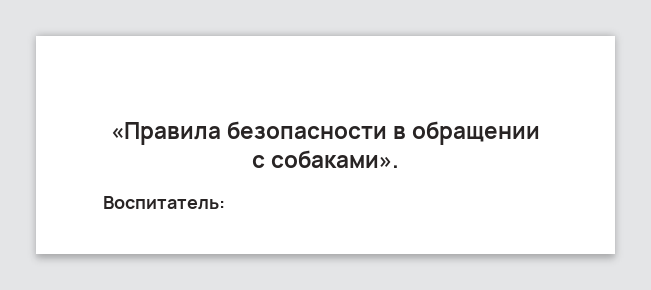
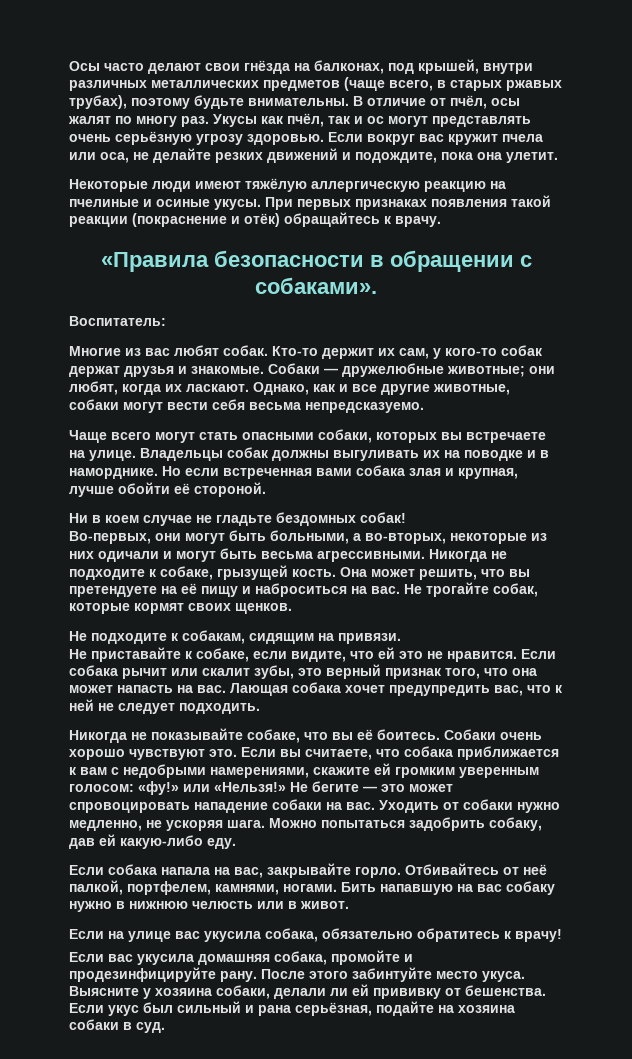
+ Осы часто делают свои гнёзда на балконах, под крышей, внутри различных металлических предметов (чаще всего, в старых ржавых трубах), поэтому будьте внимательны. В отличие от пчёл, осы жалят по многу раз. Укусы как пчёл, так и ос могут представлять очень серьёзную угрозу здоровью. Если вокруг вас кружит пчела или оса, не делайте резких движений и подождите, пока она улетит.
+ Некоторые люди имеют тяжёлую аллергическую реакцию на пчелиные и осиные укусы. При первых признаках появления такой реакции (покраснение и отёк) обращайтесь к врачу.
+ Многие из вас любят собак. Кто-то держит их сам, у кого-то собак держат друзья и знакомые. Собаки — дружелюбные животные; они любят, когда их ласкают. Однако, как и все другие животные, собаки могут вести себя весьма непредсказуемо.
+ Чаще всего могут стать опасными собаки, которых вы встречаете на улице. Владельцы собак должны выгуливать их на поводке и в наморднике. Но если встреченная вами собака злая и крупная, лучше обойти её стороной.
+ Ни в коем случае не гладьте бездомных собак!
+ Во-первых, они могут быть больными, а во-вторых, некоторые из них одичали и могут быть весьма агрессивными. Никогда не подходите к собаке, грызущей кость. Она может решить, что вы претендуете на её пищу и наброситься на вас. Не трогайте собак, которые кормят своих щенков.
+ Не подходите к собакам, сидящим на привязи.
+ Не приставайте к собаке, если видите, что ей это не нравится. Если собака рычит или скалит зубы, это верный признак того, что она может напасть на вас. Лающая собака хочет предупредить вас, что к ней не следует подходить.
+ Никогда не показывайте собаке, что вы её боитесь. Собаки очень хорошо чувствуют это. Если вы считаете, что собака приближается к вам с недобрыми намерениями, скажите ей громким уверенным голосом: «фу!» или «Нельзя!» Не бегите — это может спровоцировать нападение собаки на вас. Уходить от собаки нужно медленно, не ускоряя шага. Можно попытаться задобрить собаку, дав ей какую-либо еду.
+ Если собака напала на вас, закрывайте горло. Отбивайтесь от неё палкой, портфелем, камнями, ногами. Бить напавшую на вас собаку нужно в нижнюю челюсть или в живот.
+ Если на улице вас укусила собака, обязательно обратитесь к врачу!
+ Если вас укусила домашняя собака, промойте и продезинфицируйте рану. После этого забинтуйте место укуса. Выясните у хозяина собаки, делали ли ей прививку от бешенства. Если укус был сильный и рана серьёзная, подайте на хозяина собаки в суд.

